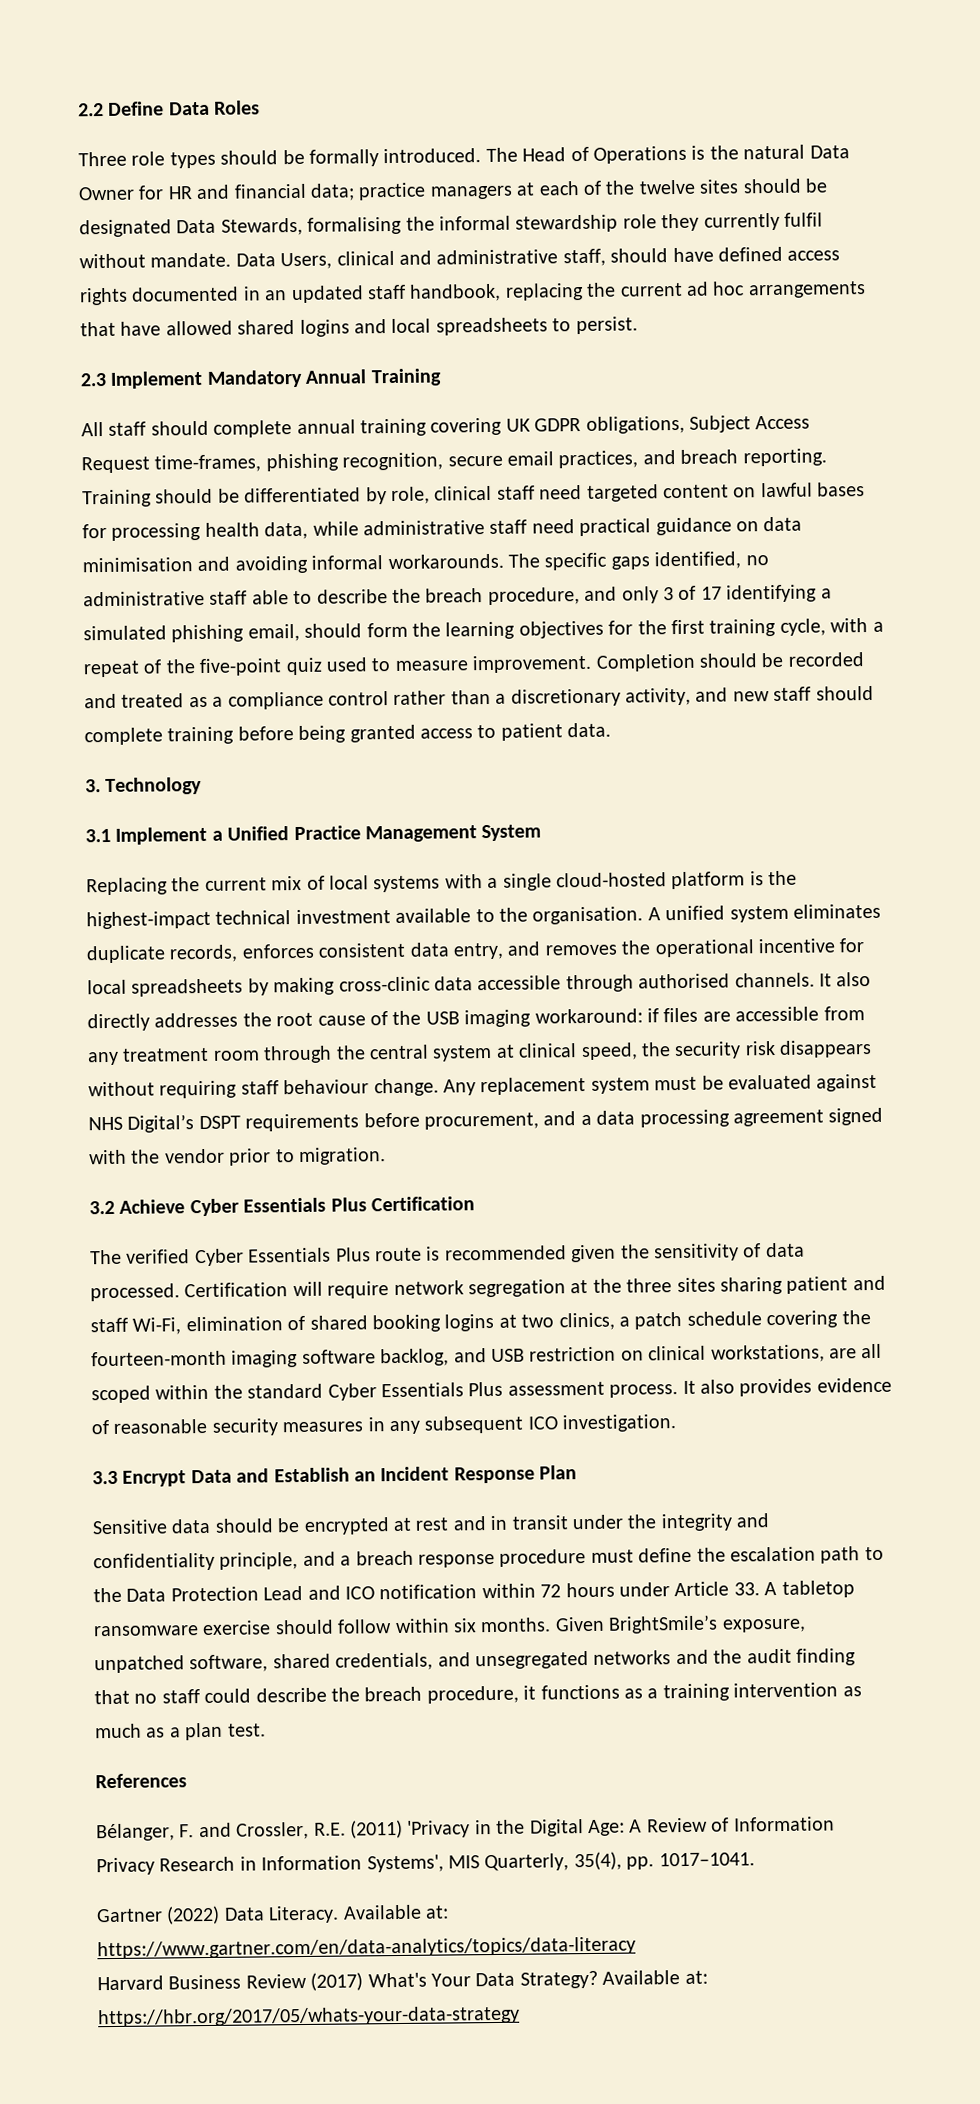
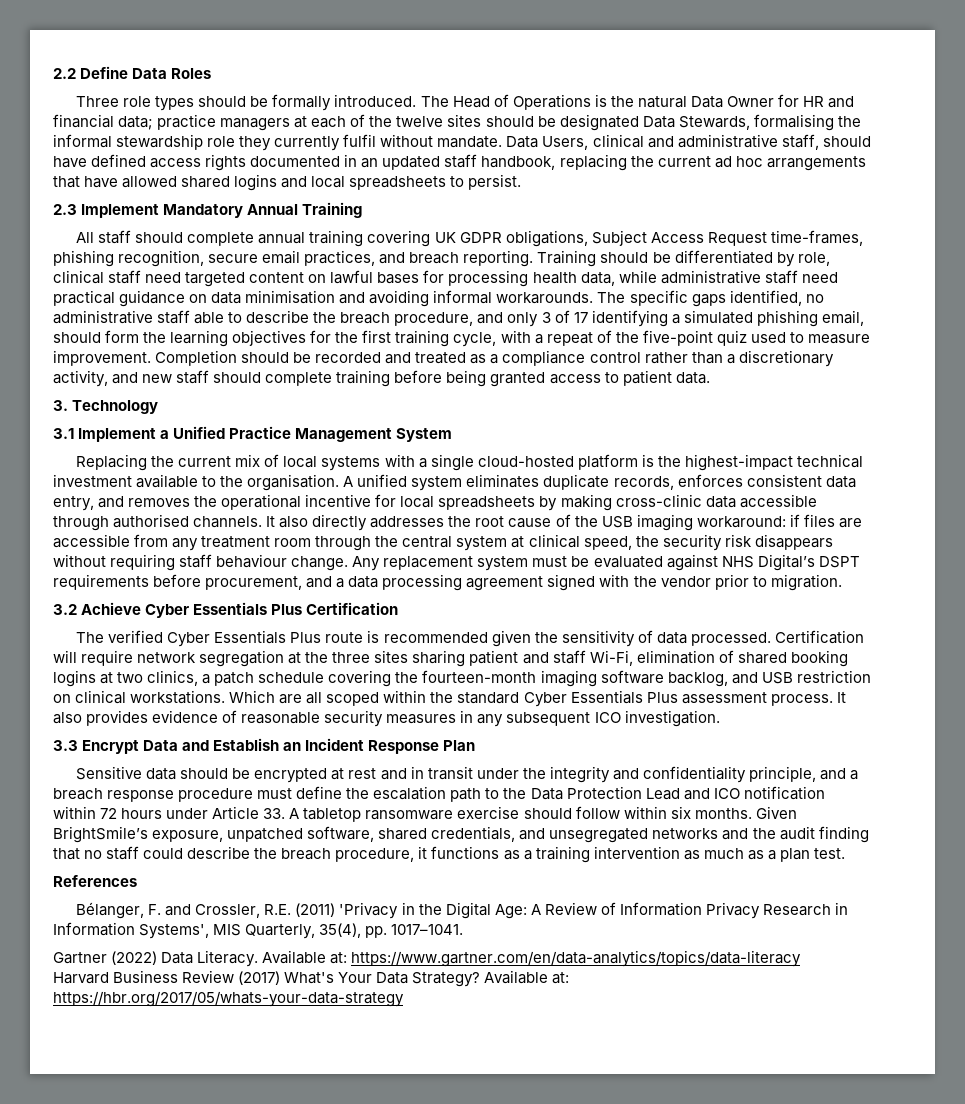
- Certification will require network segregation at the three sites sharing patient and staff Wi-Fi, elimination of shared booking logins at two clinics, a patch schedule covering the fourteen-month imaging software backlog, and USB restriction on clinical workstations, are all scoped within the standard Cyber Essentials Plus assessment process.
+ Certification will require network segregation at the three sites sharing patient and staff Wi-Fi, elimination of shared booking logins at two clinics, a patch schedule covering the fourteen-month imaging software backlog, and USB restriction on clinical workstations. Which are all scoped within the standard Cyber Essentials Plus assessment process.

